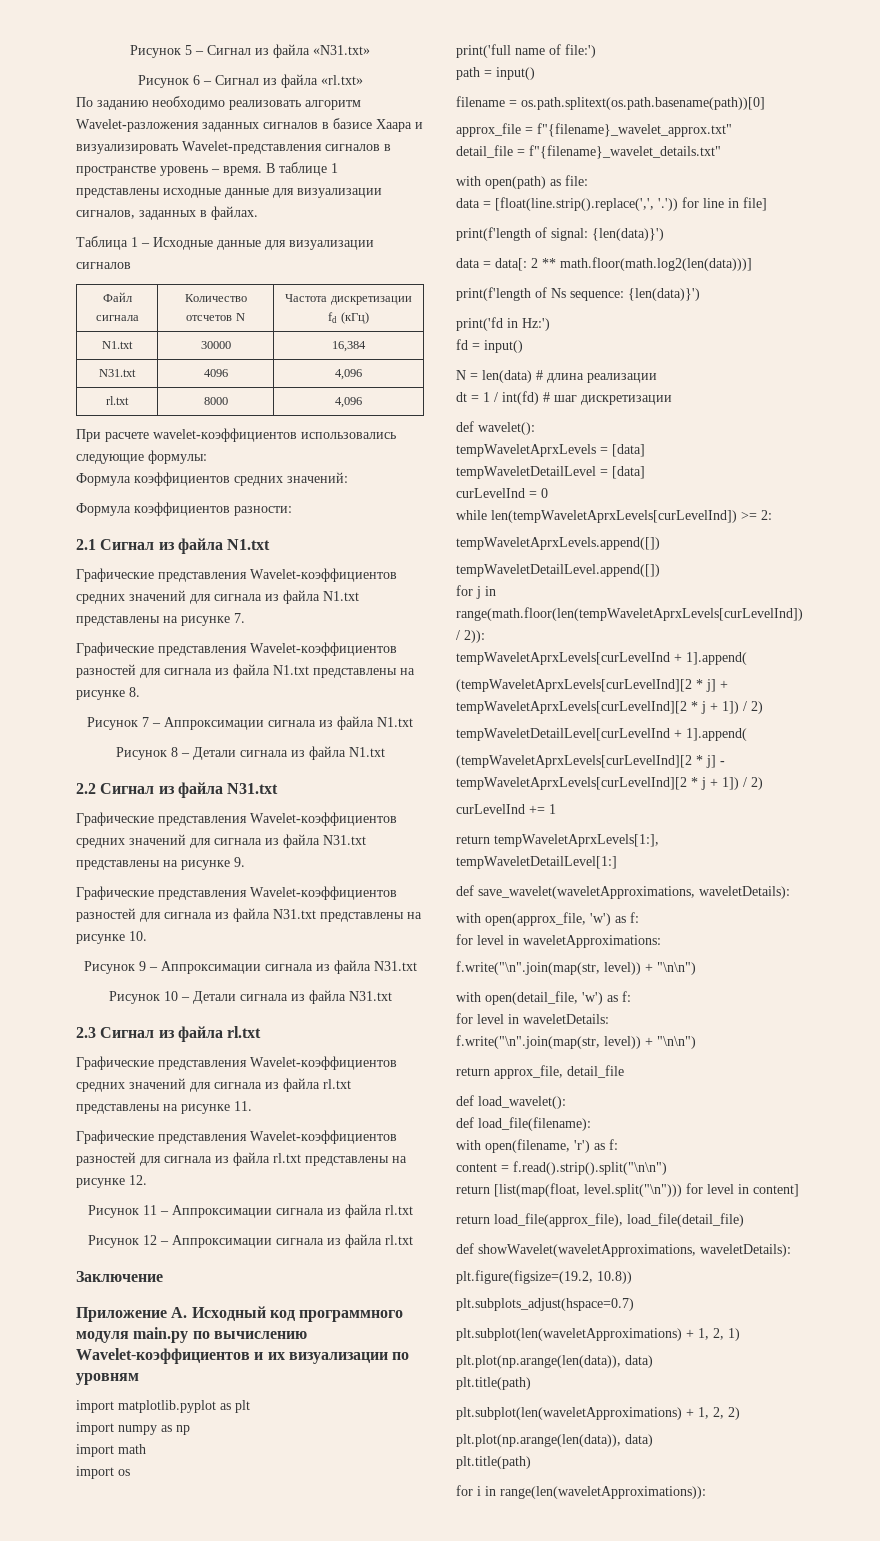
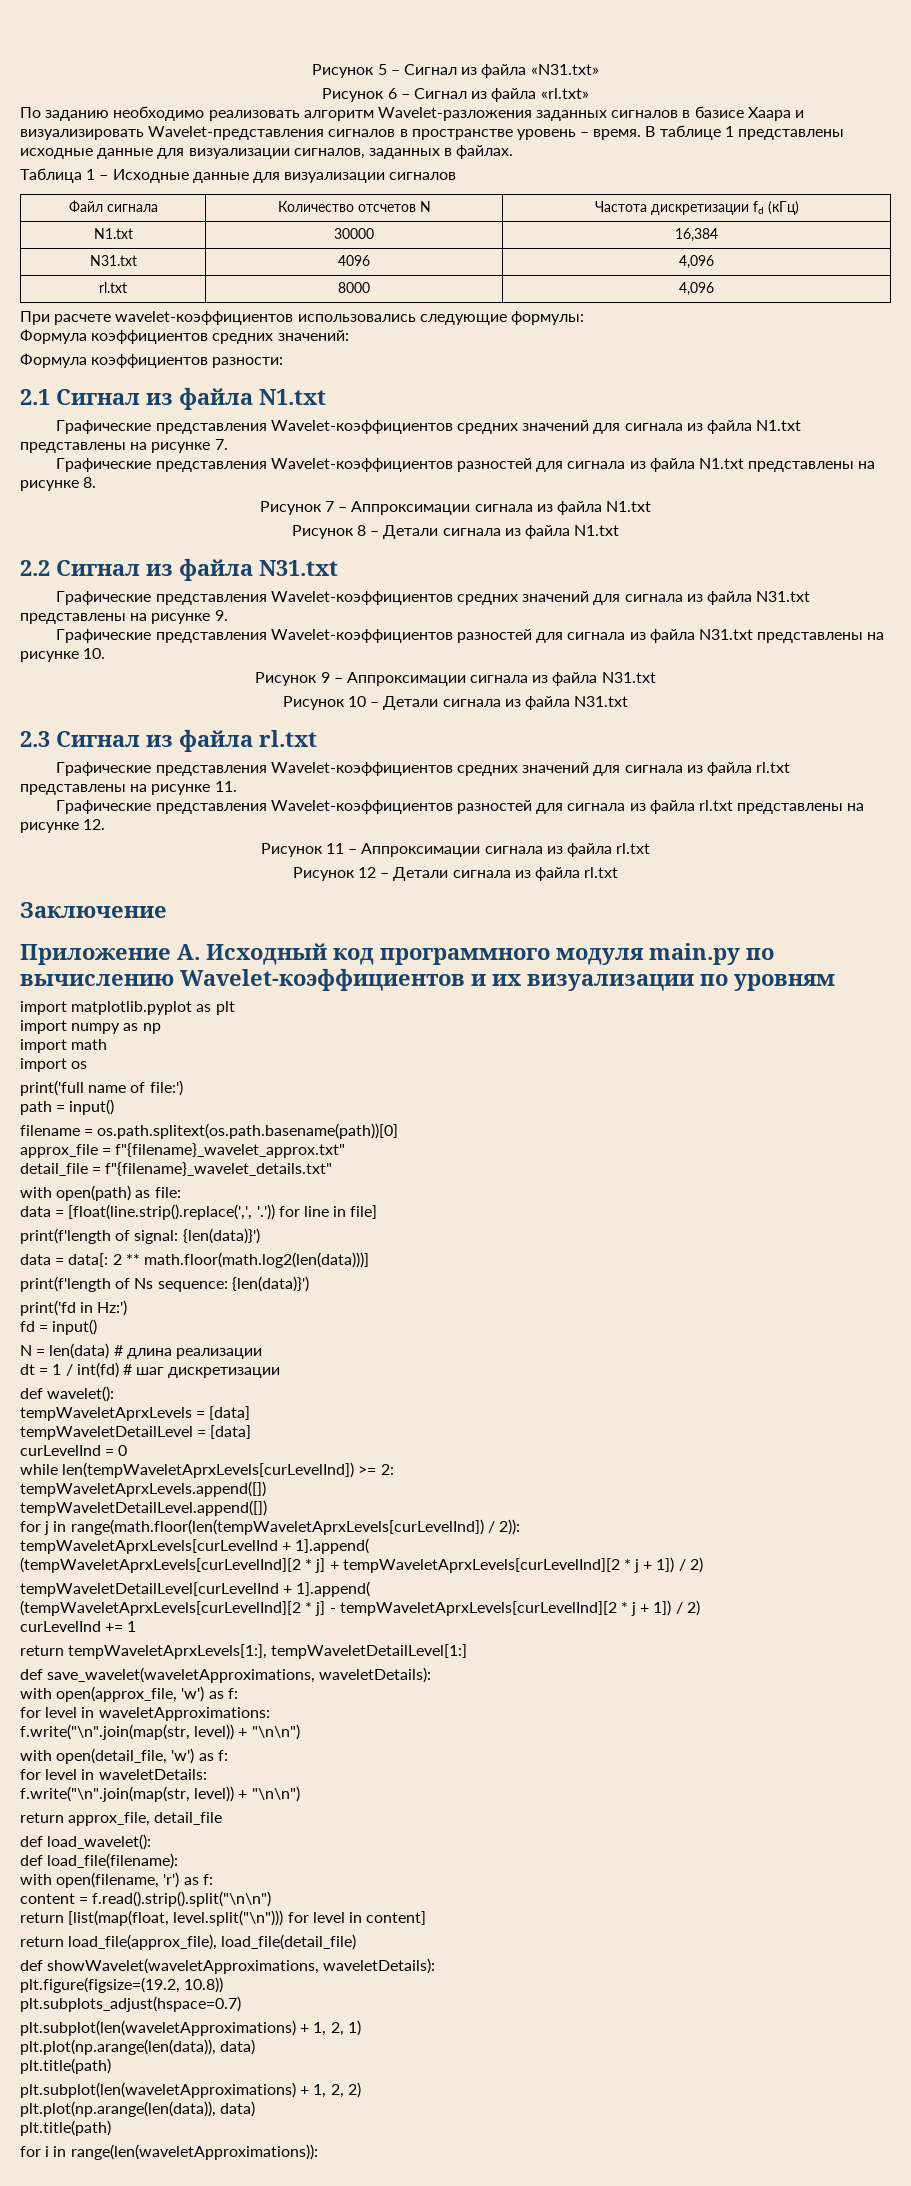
- Рисунок 12 – Аппроксимации сигнала из файла rl.txt
+ Рисунок 12 – Детали сигнала из файла rl.txt

